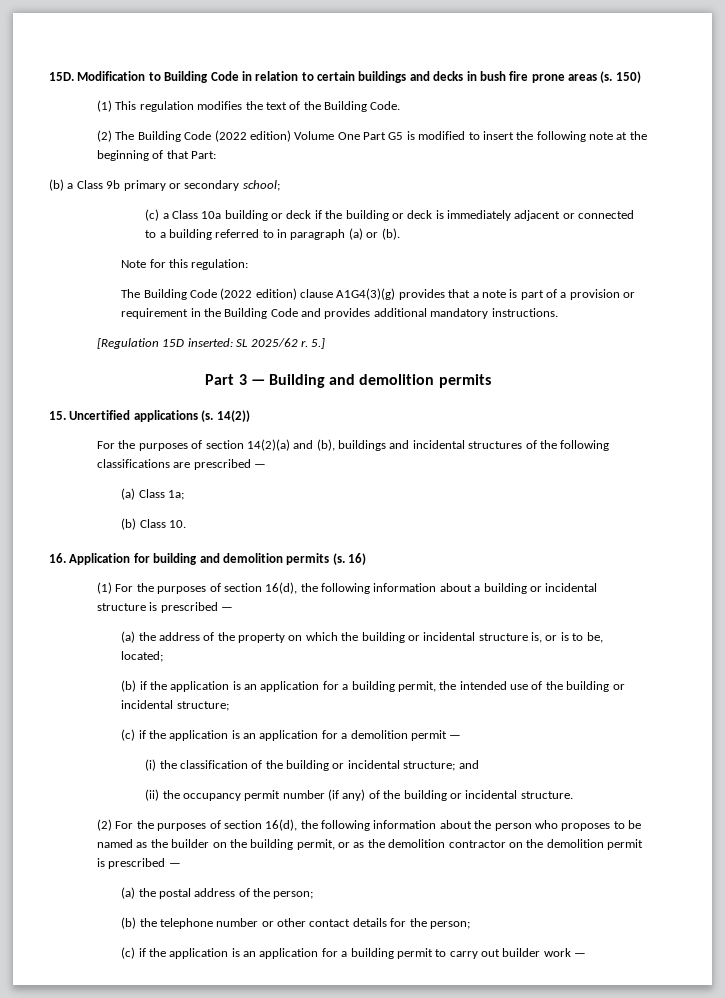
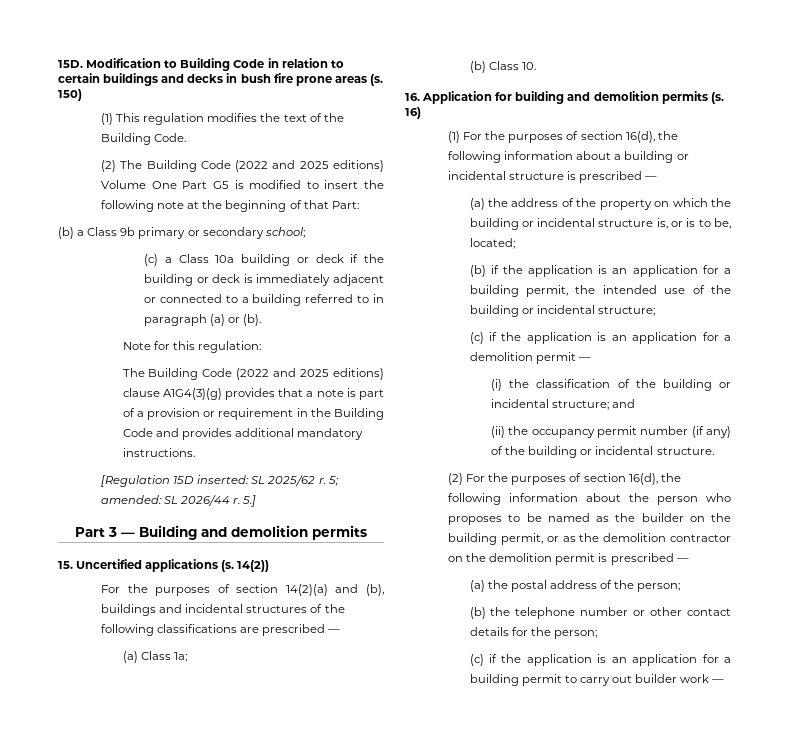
- (2) The Building Code (2022 edition) Volume One Part G5 is modified to insert the following note at the beginning of that Part:
+ (2) The Building Code (2022 and 2025 editions) Volume One Part G5 is modified to insert the following note at the beginning of that Part:
- The Building Code (2022 edition) clause A1G4(3)(g) provides that a note is part of a provision or requirement in the Building Code and provides additional mandatory instructions.
+ The Building Code (2022 and 2025 editions) clause A1G4(3)(g) provides that a note is part of a provision or requirement in the Building Code and provides additional mandatory instructions.
+ 5; amended: SL 2026/44 r.

